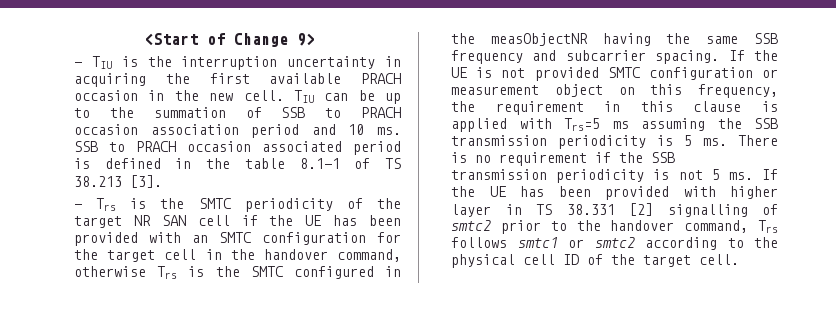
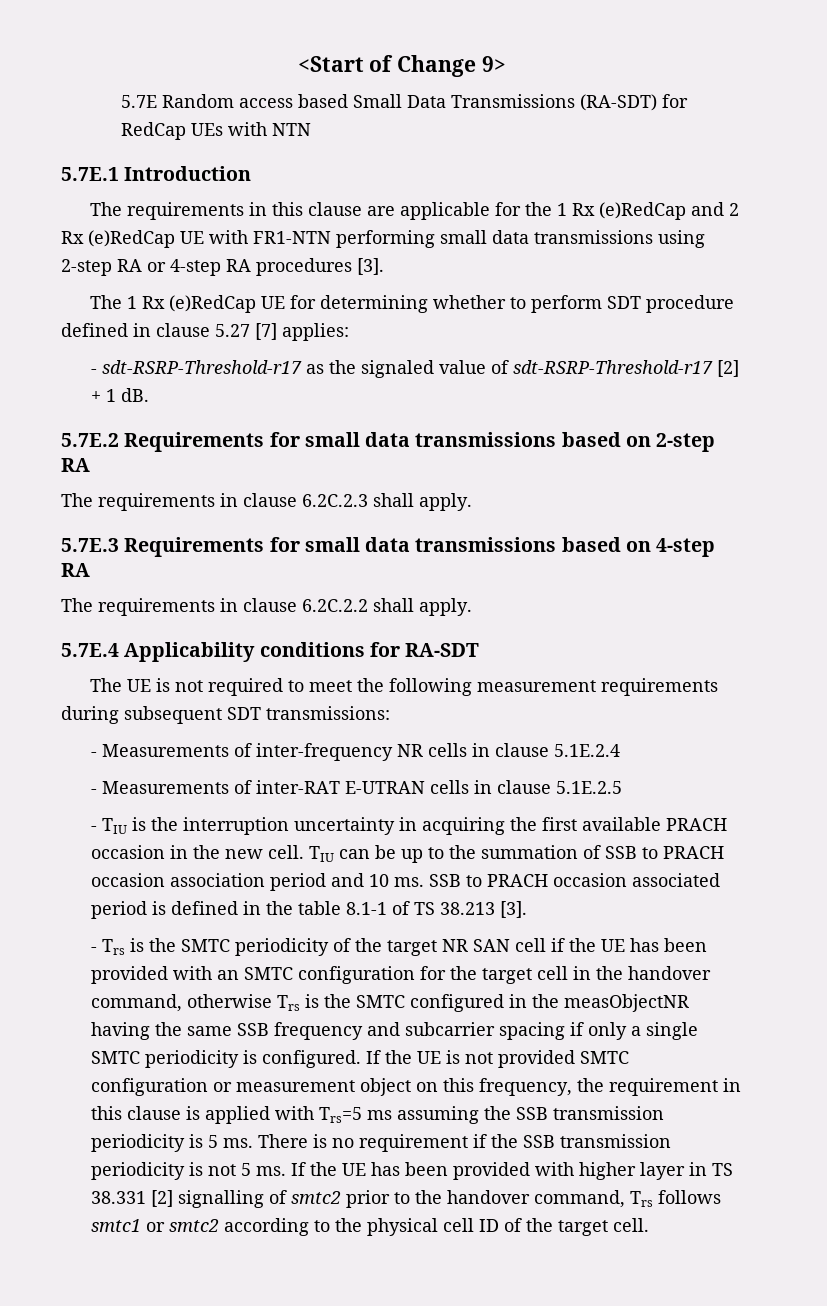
+ 5.7E Random access based Small Data Transmissions (RA-SDT) for RedCap UEs with NTN
+ 5.7E.1 Introduction
+ The requirements in this clause are applicable for the 1 Rx (e)RedCap and 2 Rx (e)RedCap UE with FR1-NTN performing small data transmissions using 2-step RA or 4-step RA procedures [3].
+ The 1 Rx (e)RedCap UE for determining whether to perform SDT procedure defined in clause 5.27 [7] applies:
+ - sdt-RSRP-Threshold-r17 as the signaled value of sdt-RSRP-Threshold-r17 [2] + 1 dB.
+ 5.7E.2 Requirements for small data transmissions based on 2-step RA
+ The requirements in clause 6.2C.2.3 shall apply.
+ 5.7E.3 Requirements for small data transmissions based on 4-step RA
+ The requirements in clause 6.2C.2.2 shall apply.
+ 5.7E.4 Applicability conditions for RA-SDT
+ The UE is not required to meet the following measurement requirements during subsequent SDT transmissions:
+ - Measurements of inter-frequency NR cells in clause 5.1E.2.4
+ - Measurements of inter-RAT E-UTRAN cells in clause 5.1E.2.5
- - Trs is the SMTC periodicity of the target NR SAN cell if the UE has been provided with an SMTC configuration for the target cell in the handover command, otherwise Trs is the SMTC configured in the measObjectNR having the same SSB frequency and subcarrier spacing.
+ - Trs is the SMTC periodicity of the target NR SAN cell if the UE has been provided with an SMTC configuration for the target cell in the handover command, otherwise Trs is the SMTC configured in the measObjectNR having the same SSB frequency and subcarrier spacing if only a single SMTC periodicity is configured.

